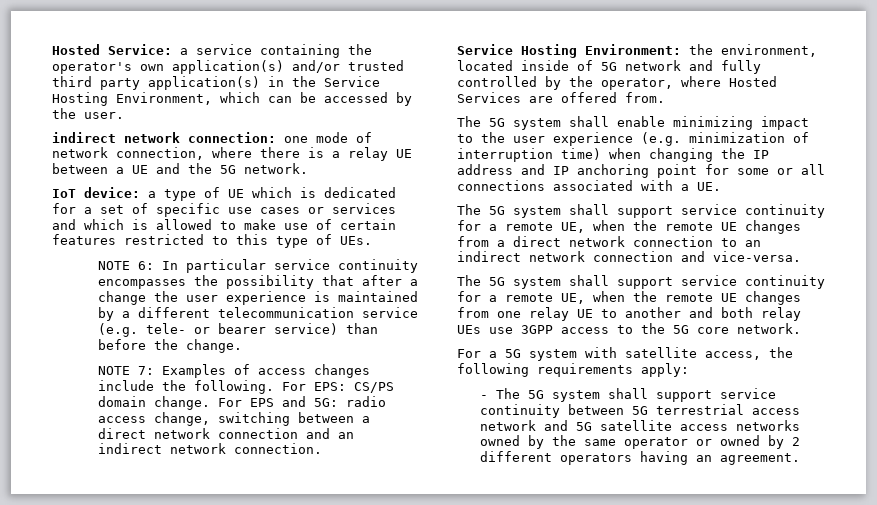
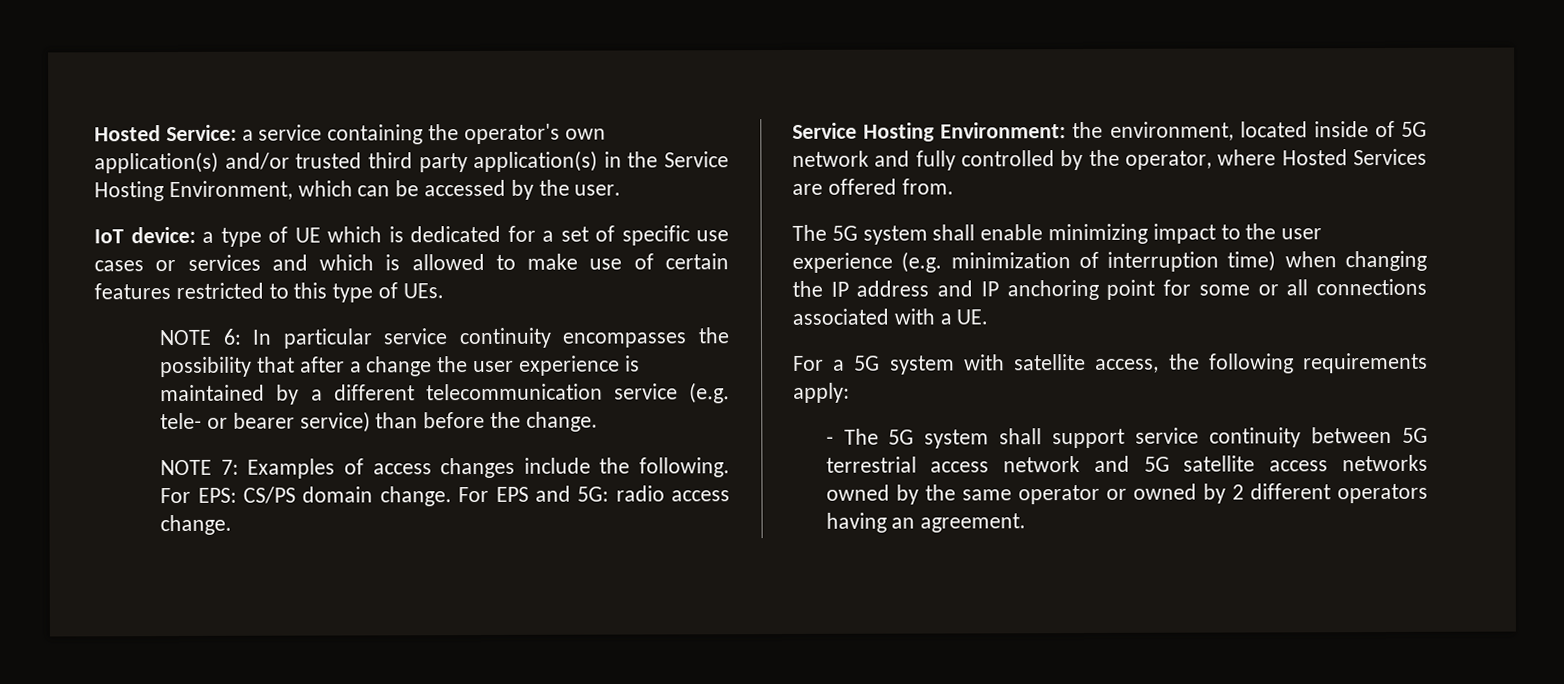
- indirect network connection: one mode of network connection, where there is a relay UE between a UE and the 5G network.
- For EPS and 5G: radio access change, switching between a direct network connection and an indirect network connection.
+ For EPS and 5G: radio access change.
- The 5G system shall support service continuity for a remote UE, when the remote UE changes from a direct network connection to an indirect network connection and vice-versa.
- The 5G system shall support service continuity for a remote UE, when the remote UE changes from one relay UE to another and both relay UEs use 3GPP access to the 5G core network.

